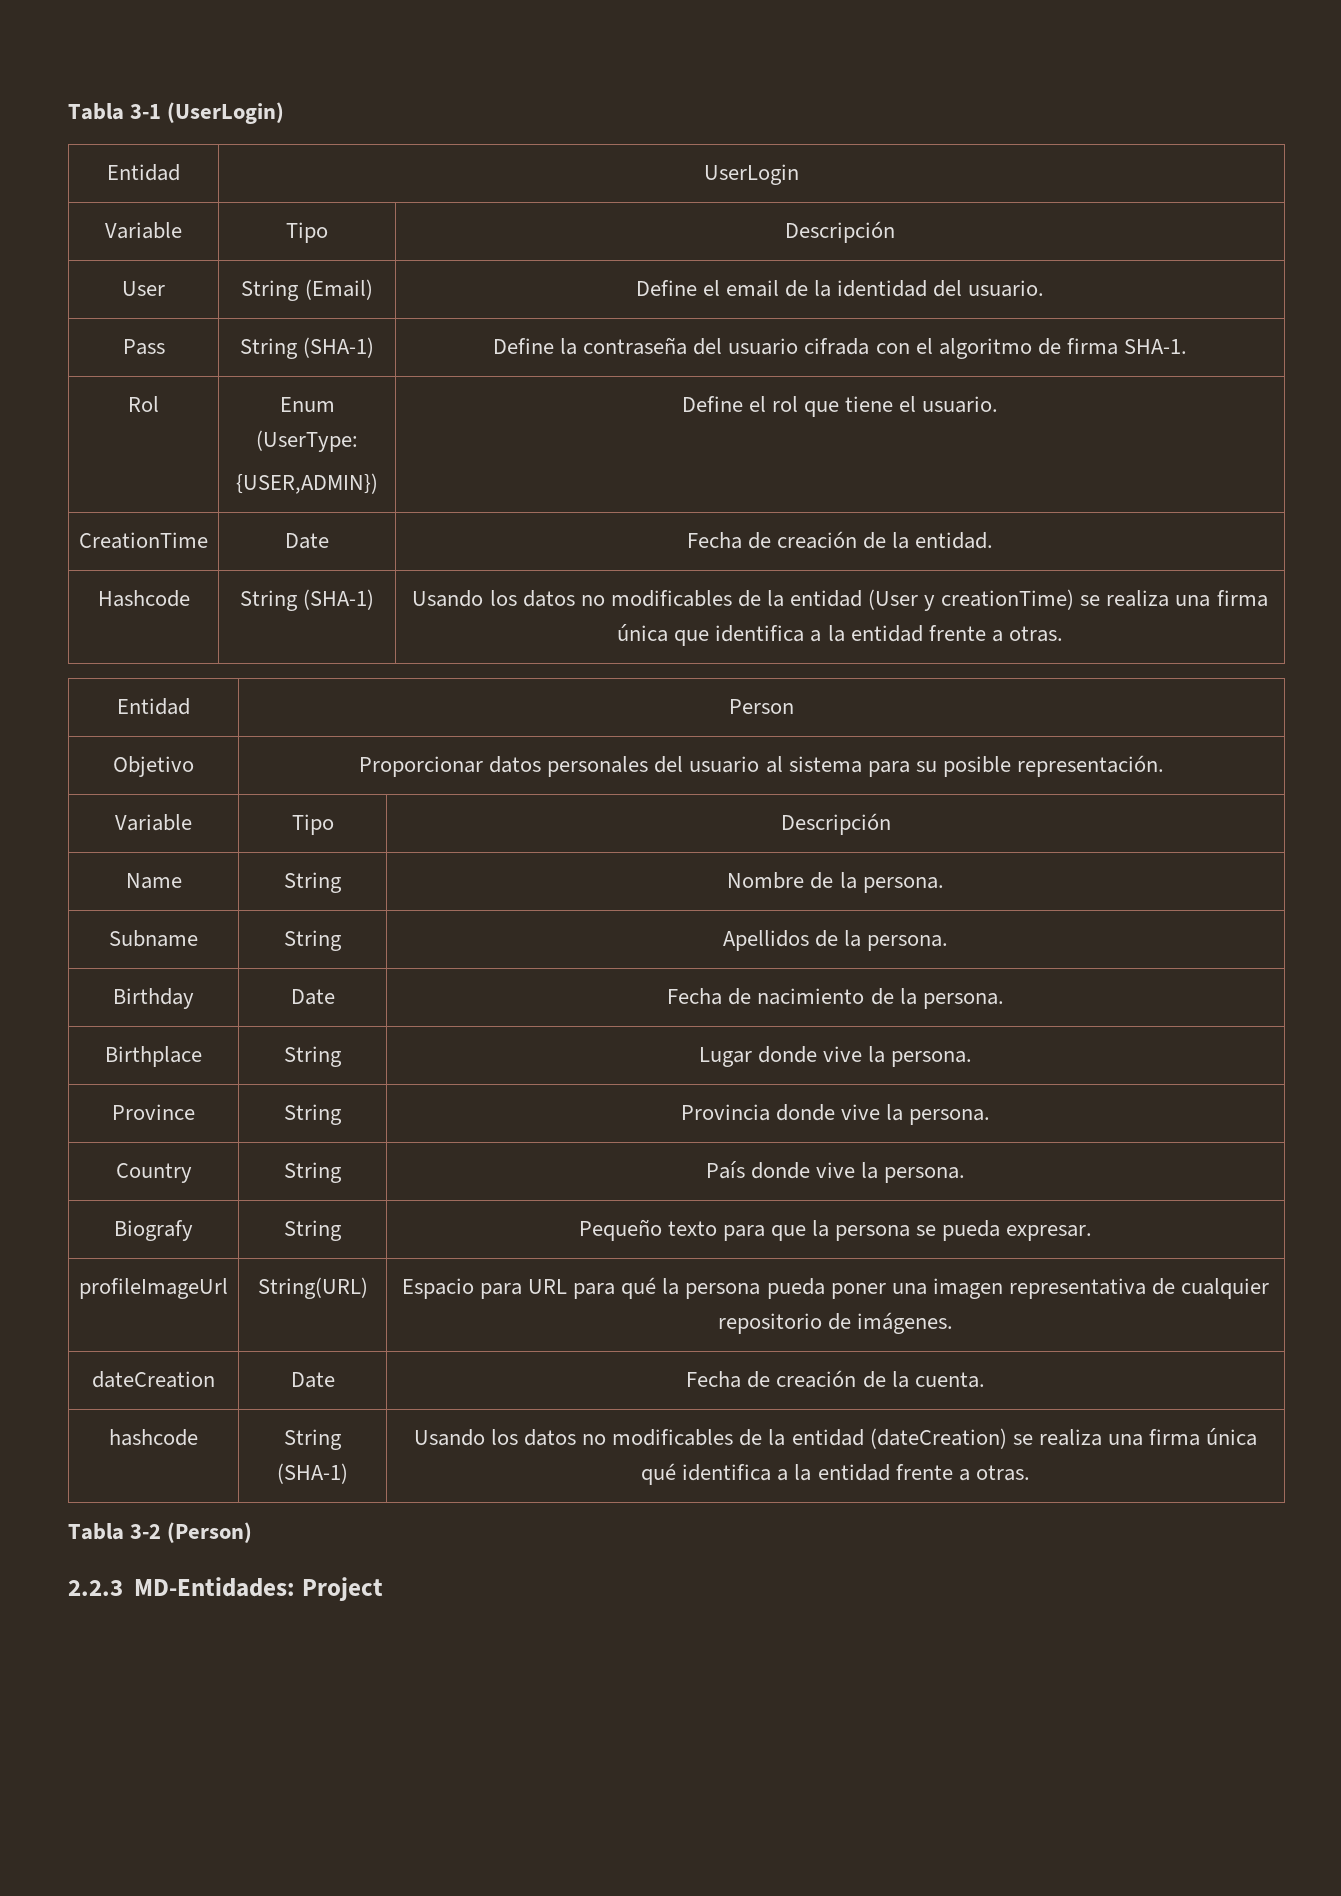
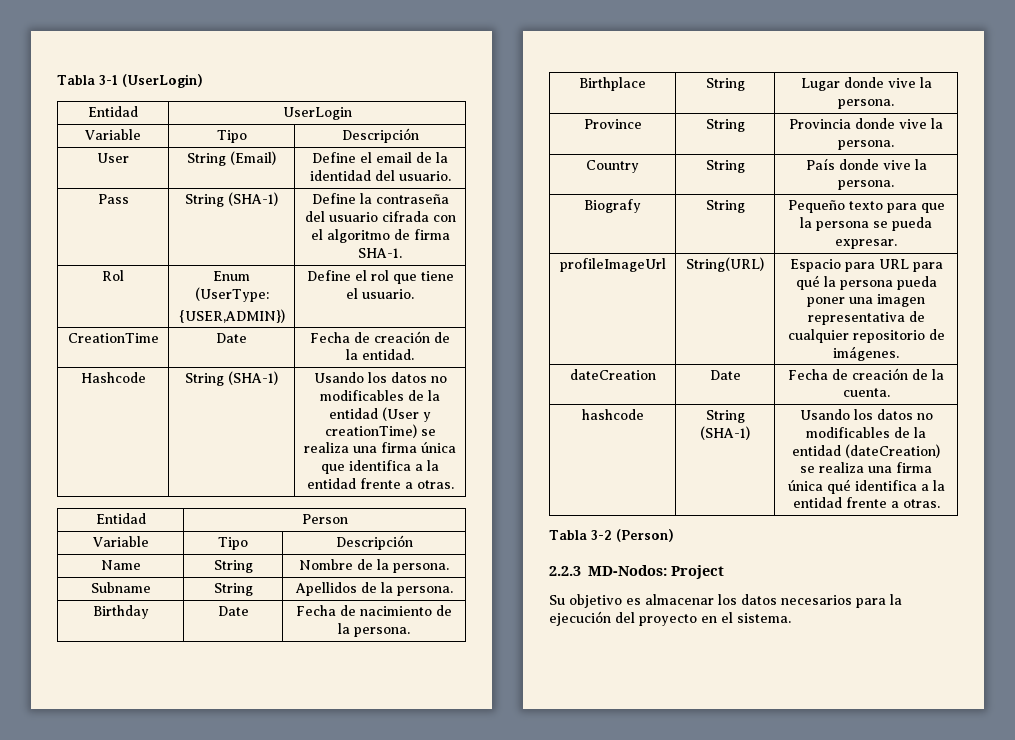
- Objetivo | Proporcionar datos personales del usuario al sistema para su posible representación.
- 2.2.3 MD-Entidades: Project
+ 2.2.3 MD-Nodos: Project
+ Su objetivo es almacenar los datos necesarios para la ejecución del proyecto en el sistema.

